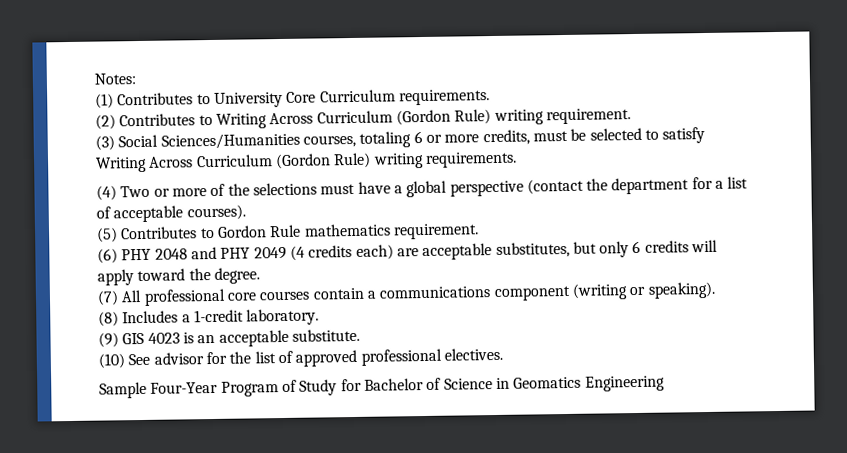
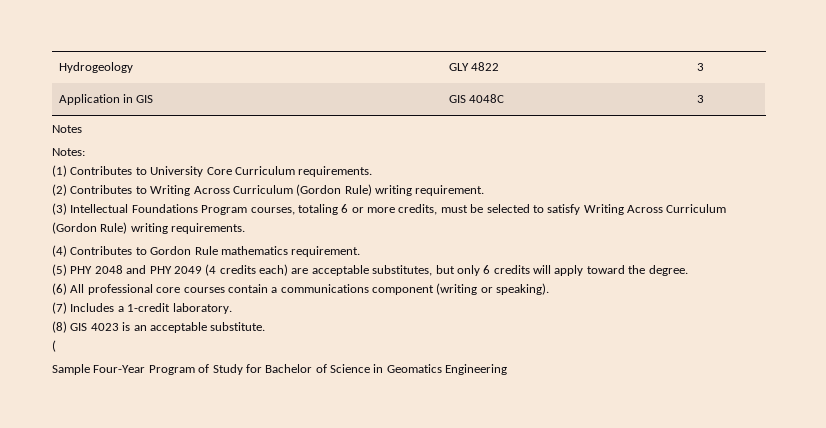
+ Hydrogeology | GLY 4822 | 3
+ Application in GIS | GIS 4048C | 3
+ Notes
- (3) Social Sciences/Humanities courses, totaling 6 or more credits, must be selected to satisfy Writing Across Curriculum (Gordon Rule) writing requirements.
+ (3) Intellectual Foundations Program courses, totaling 6 or more credits, must be selected to satisfy Writing Across Curriculum (Gordon Rule) writing requirements.
- (4) Two or more of the selections must have a global perspective (contact the department for a list of acceptable courses).
- (5) Contributes to Gordon Rule mathematics requirement.
+ (4) Contributes to Gordon Rule mathematics requirement.
- (6) PHY 2048 and PHY 2049 (4 credits each) are acceptable substitutes, but only 6 credits will apply toward the degree.
+ (5) PHY 2048 and PHY 2049 (4 credits each) are acceptable substitutes, but only 6 credits will apply toward the degree.
- (7) All professional core courses contain a communications component (writing or speaking).
+ (6) All professional core courses contain a communications component (writing or speaking).
- (8) Includes a 1-credit laboratory.
+ (7) Includes a 1-credit laboratory.
- (9) GIS 4023 is an acceptable substitute.
+ (8) GIS 4023 is an acceptable substitute.
- (10) See advisor for the list of approved professional electives.
+ (

